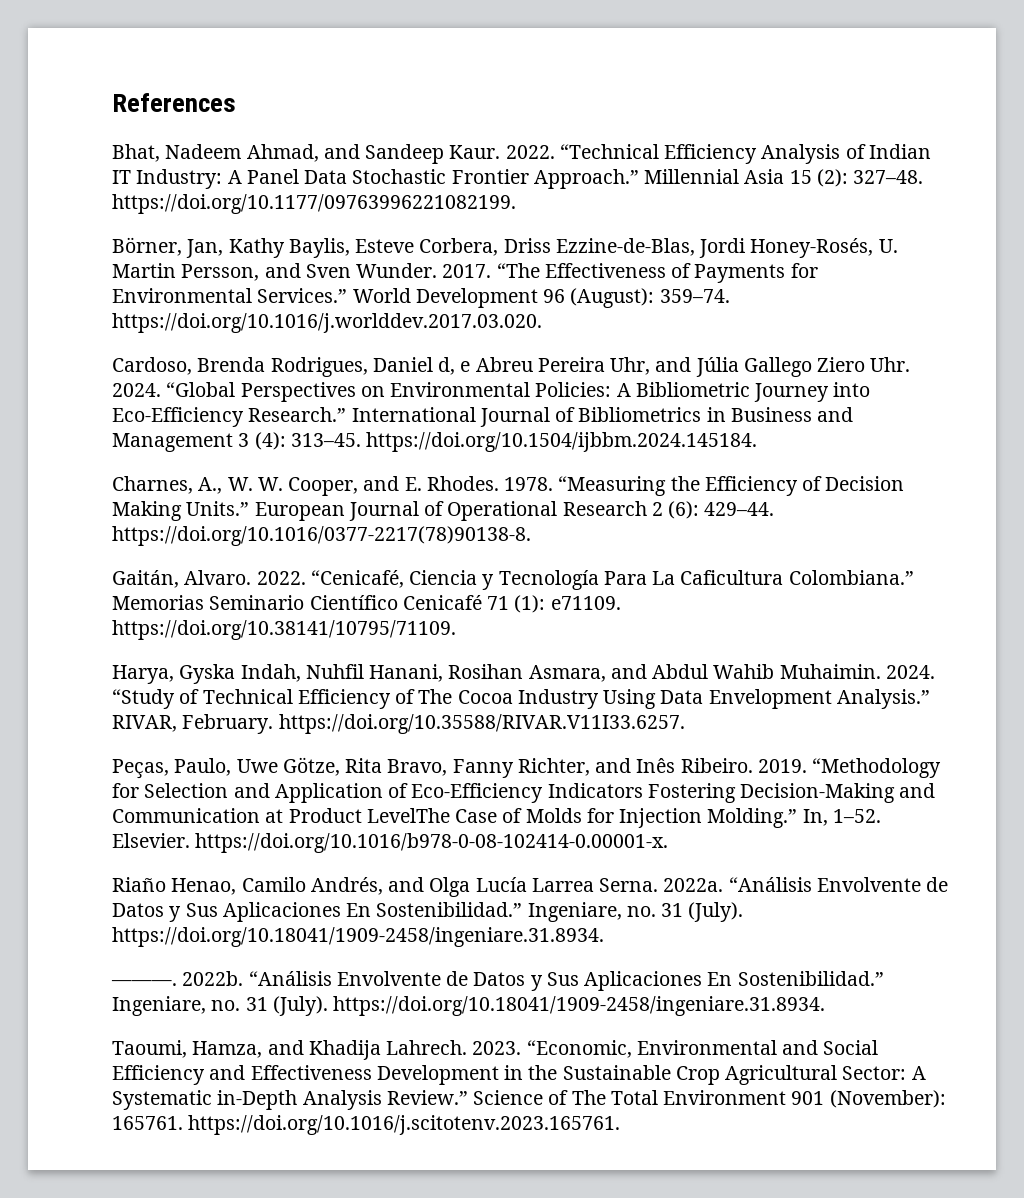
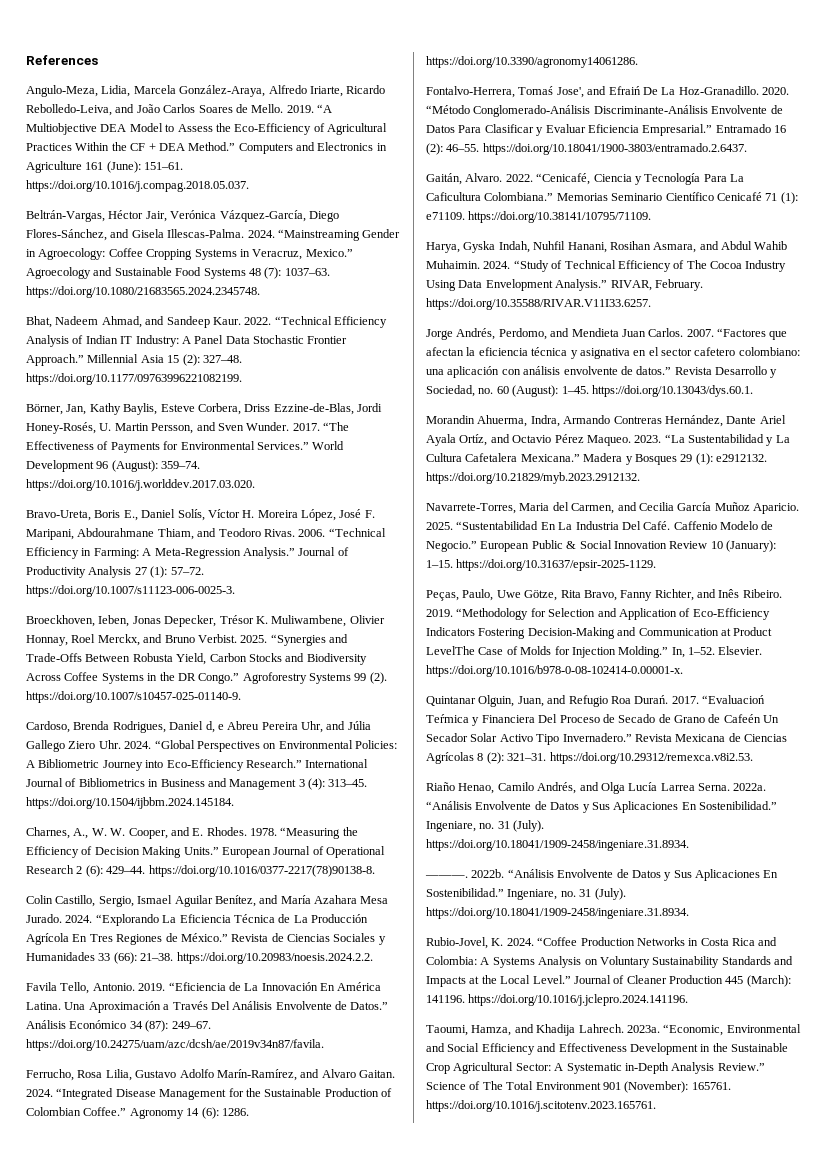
+ Angulo-Meza, Lidia, Marcela González-Araya, Alfredo Iriarte, Ricardo Rebolledo-Leiva, and João Carlos Soares de Mello. 2019. “A Multiobjective DEA Model to Assess the Eco-Efficiency of Agricultural Practices Within the CF + DEA Method.” Computers and Electronics in Agriculture 161 (June): 151–61. https://doi.org/10.1016/j.compag.2018.05.037.
+ Beltrán-Vargas, Héctor Jair, Verónica Vázquez-García, Diego Flores-Sánchez, and Gisela Illescas-Palma. 2024. “Mainstreaming Gender in Agroecology: Coffee Cropping Systems in Veracruz, Mexico.” Agroecology and Sustainable Food Systems 48 (7): 1037–63. https://doi.org/10.1080/21683565.2024.2345748.
+ Bravo-Ureta, Boris E., Daniel Solís, Víctor H. Moreira López, José F. Maripani, Abdourahmane Thiam, and Teodoro Rivas. 2006. “Technical Efficiency in Farming: A Meta-Regression Analysis.” Journal of Productivity Analysis 27 (1): 57–72. https://doi.org/10.1007/s11123-006-0025-3.
+ Broeckhoven, Ieben, Jonas Depecker, Trésor K. Muliwambene, Olivier Honnay, Roel Merckx, and Bruno Verbist. 2025. “Synergies and Trade-Offs Between Robusta Yield, Carbon Stocks and Biodiversity Across Coffee Systems in the DR Congo.” Agroforestry Systems 99 (2). https://doi.org/10.1007/s10457-025-01140-9.
+ Colin Castillo, Sergio, Ismael Aguilar Benítez, and María Azahara Mesa Jurado. 2024. “Explorando La Eficiencia Técnica de La Producción Agrícola En Tres Regiones de México.” Revista de Ciencias Sociales y Humanidades 33 (66): 21–38. https://doi.org/10.20983/noesis.2024.2.2.
+ Favila Tello, Antonio. 2019. “Eficiencia de La Innovación En América Latina. Una Aproximación a Través Del Análisis Envolvente de Datos.” Análisis Económico 34 (87): 249–67. https://doi.org/10.24275/uam/azc/dcsh/ae/2019v34n87/favila.
+ Ferrucho, Rosa Lilia, Gustavo Adolfo Marín-Ramírez, and Alvaro Gaitan. 2024. “Integrated Disease Management for the Sustainable Production of Colombian Coffee.” Agronomy 14 (6): 1286. https://doi.org/10.3390/agronomy14061286.
+ Fontalvo-Herrera, Tomaś Jose', and Efraiń De La Hoz-Granadillo. 2020. “Método Conglomerado-Análisis Discriminante-Análisis Envolvente de Datos Para Clasificar y Evaluar Eficiencia Empresarial.” Entramado 16 (2): 46–55. https://doi.org/10.18041/1900-3803/entramado.2.6437.
+ Jorge Andrés, Perdomo, and Mendieta Juan Carlos. 2007. “Factores que afectan la eficiencia técnica y asignativa en el sector cafetero colombiano: una aplicación con análisis envolvente de datos.” Revista Desarrollo y Sociedad, no. 60 (August): 1–45. https://doi.org/10.13043/dys.60.1.
+ Morandin Ahuerma, Indra, Armando Contreras Hernández, Dante Ariel Ayala Ortíz, and Octavio Pérez Maqueo. 2023. “La Sustentabilidad y La Cultura Cafetalera Mexicana.” Madera y Bosques 29 (1): e2912132. https://doi.org/10.21829/myb.2023.2912132.
+ Navarrete-Torres, Maria del Carmen, and Cecilia García Muñoz Aparicio. 2025. “Sustentabilidad En La Industria Del Café. Caffenio Modelo de Negocio.” European Public & Social Innovation Review 10 (January): 1–15. https://doi.org/10.31637/epsir-2025-1129.
+ Quintanar Olguin, Juan, and Refugio Roa Durań. 2017. “Evaluacioń Teŕmica y Financiera Del Proceso de Secado de Grano de Cafeén Un Secador Solar Activo Tipo Invernadero.” Revista Mexicana de Ciencias Agrícolas 8 (2): 321–31. https://doi.org/10.29312/remexca.v8i2.53.
+ Rubio-Jovel, K. 2024. “Coffee Production Networks in Costa Rica and Colombia: A Systems Analysis on Voluntary Sustainability Standards and Impacts at the Local Level.” Journal of Cleaner Production 445 (March): 141196. https://doi.org/10.1016/j.jclepro.2024.141196.
- 2023.
+ 2023a.

